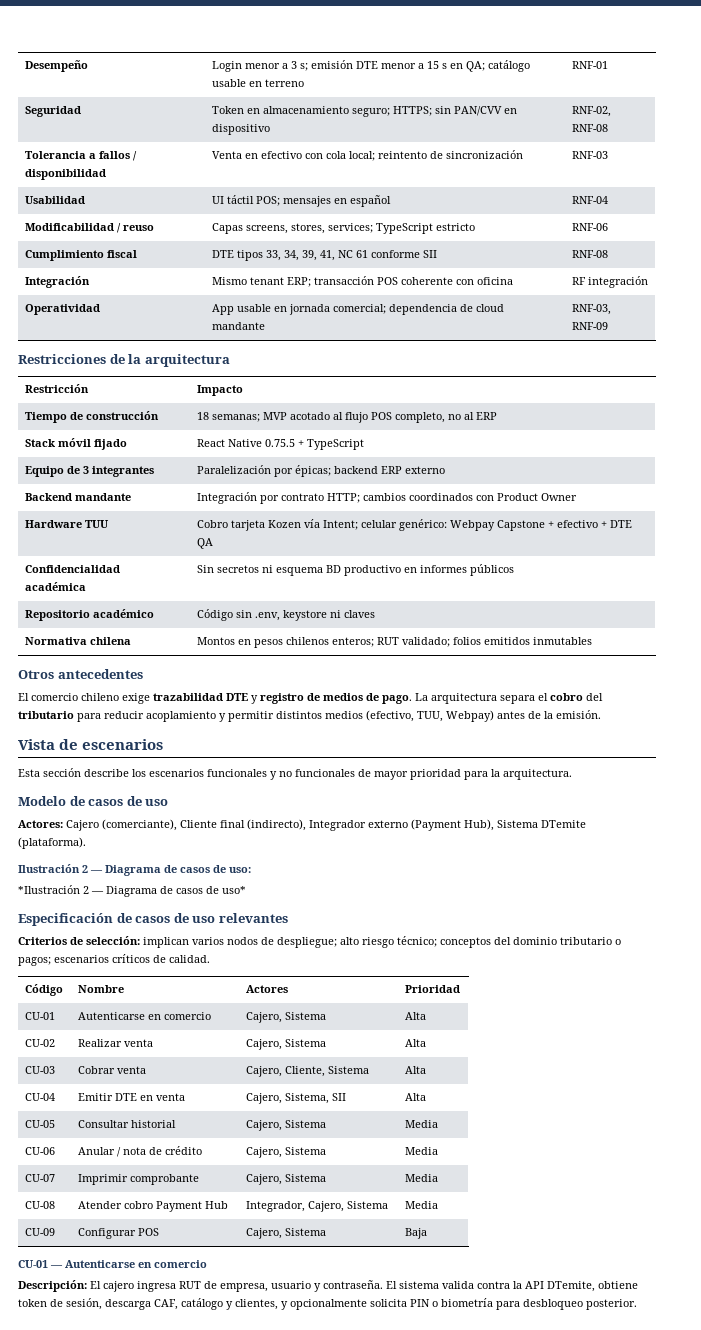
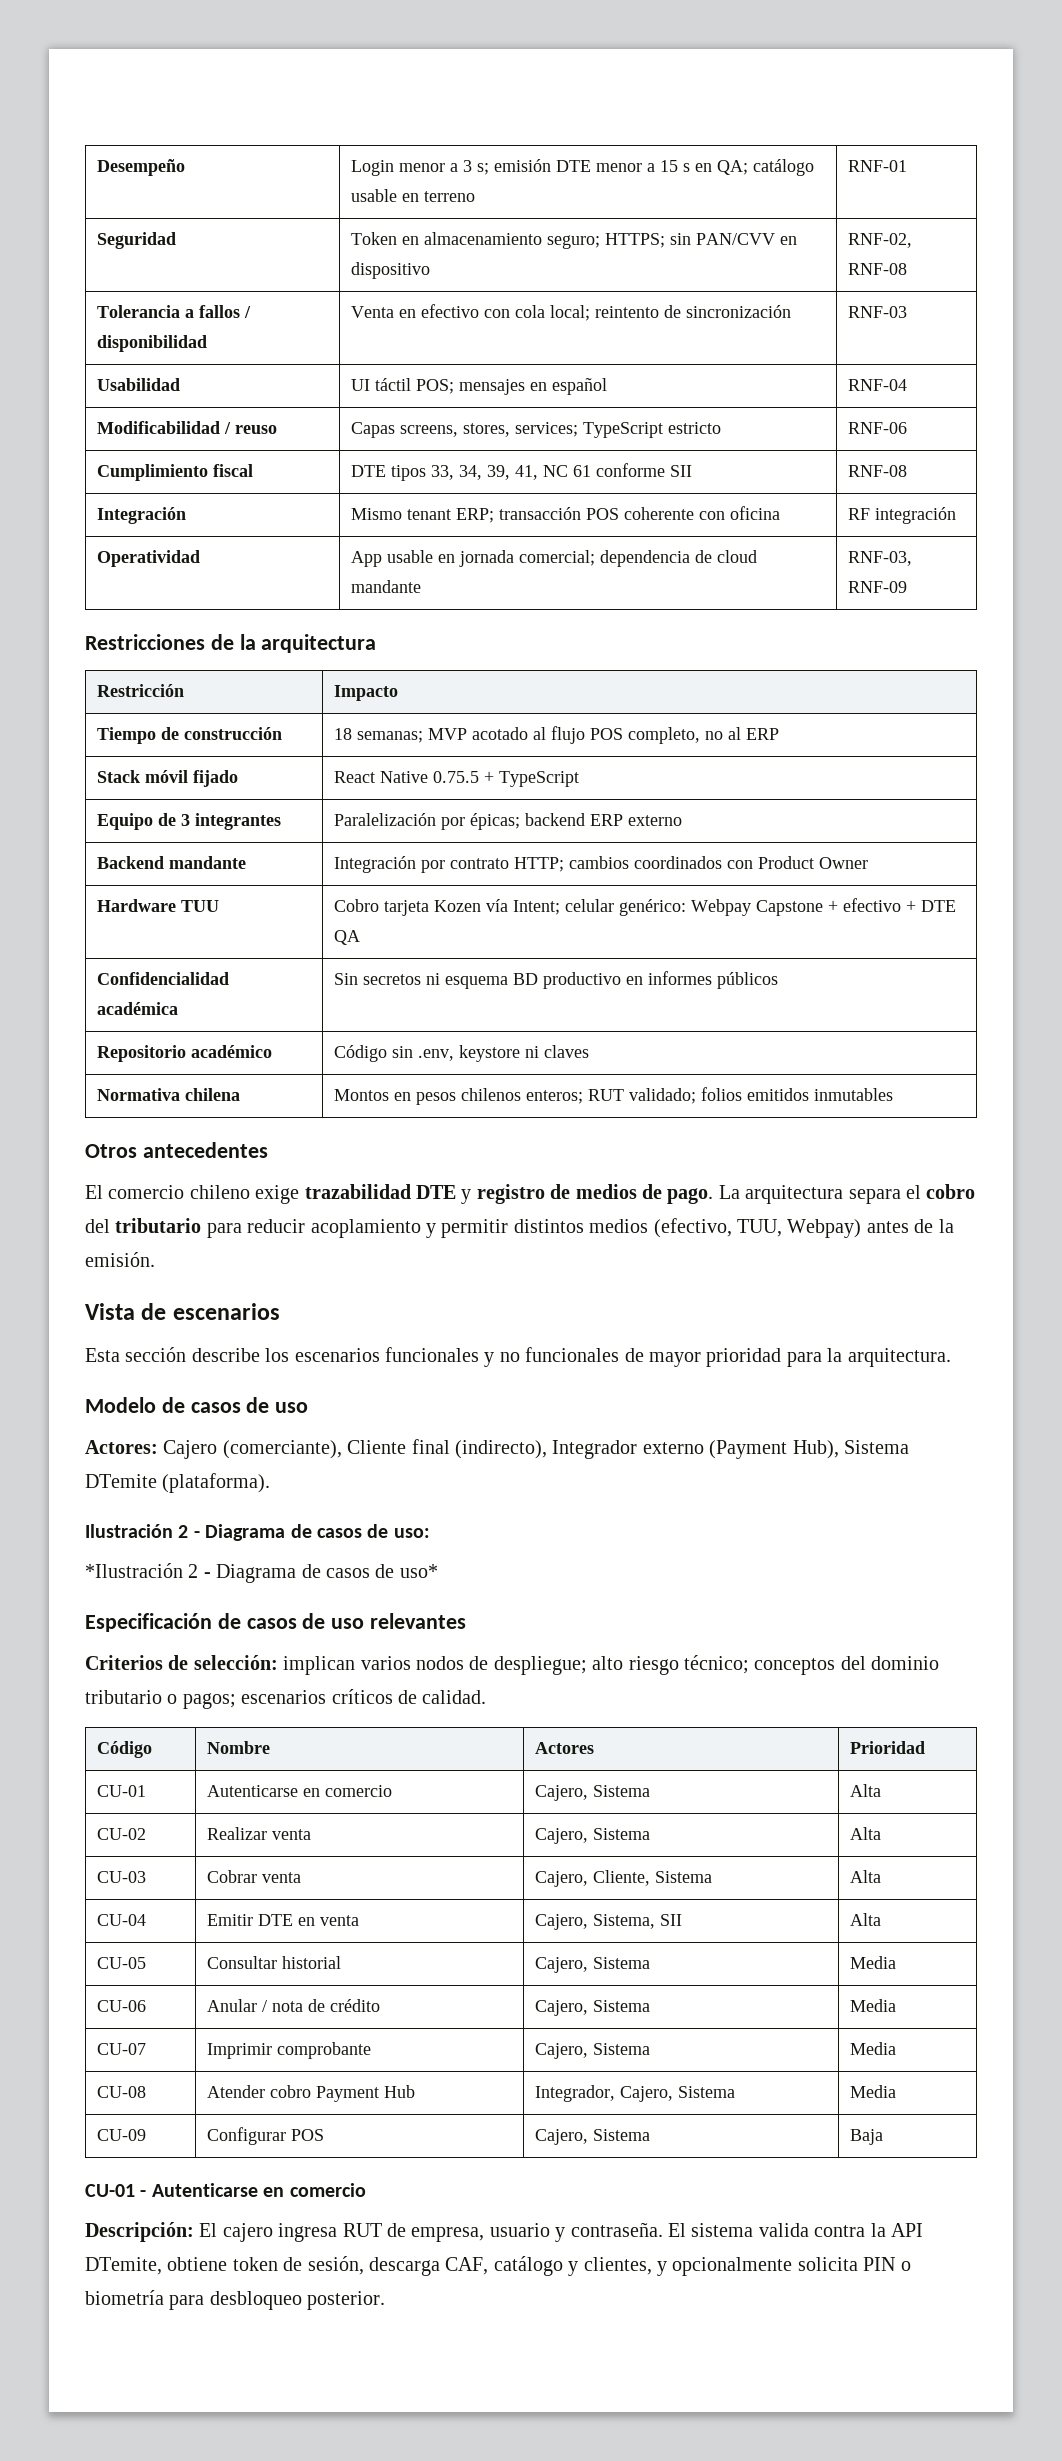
- Ilustración 2 — Diagrama de casos de uso:
+ Ilustración 2 - Diagrama de casos de uso:
- *Ilustración 2 — Diagrama de casos de uso*
+ *Ilustración 2 - Diagrama de casos de uso*
- CU-01 — Autenticarse en comercio
+ CU-01 - Autenticarse en comercio

